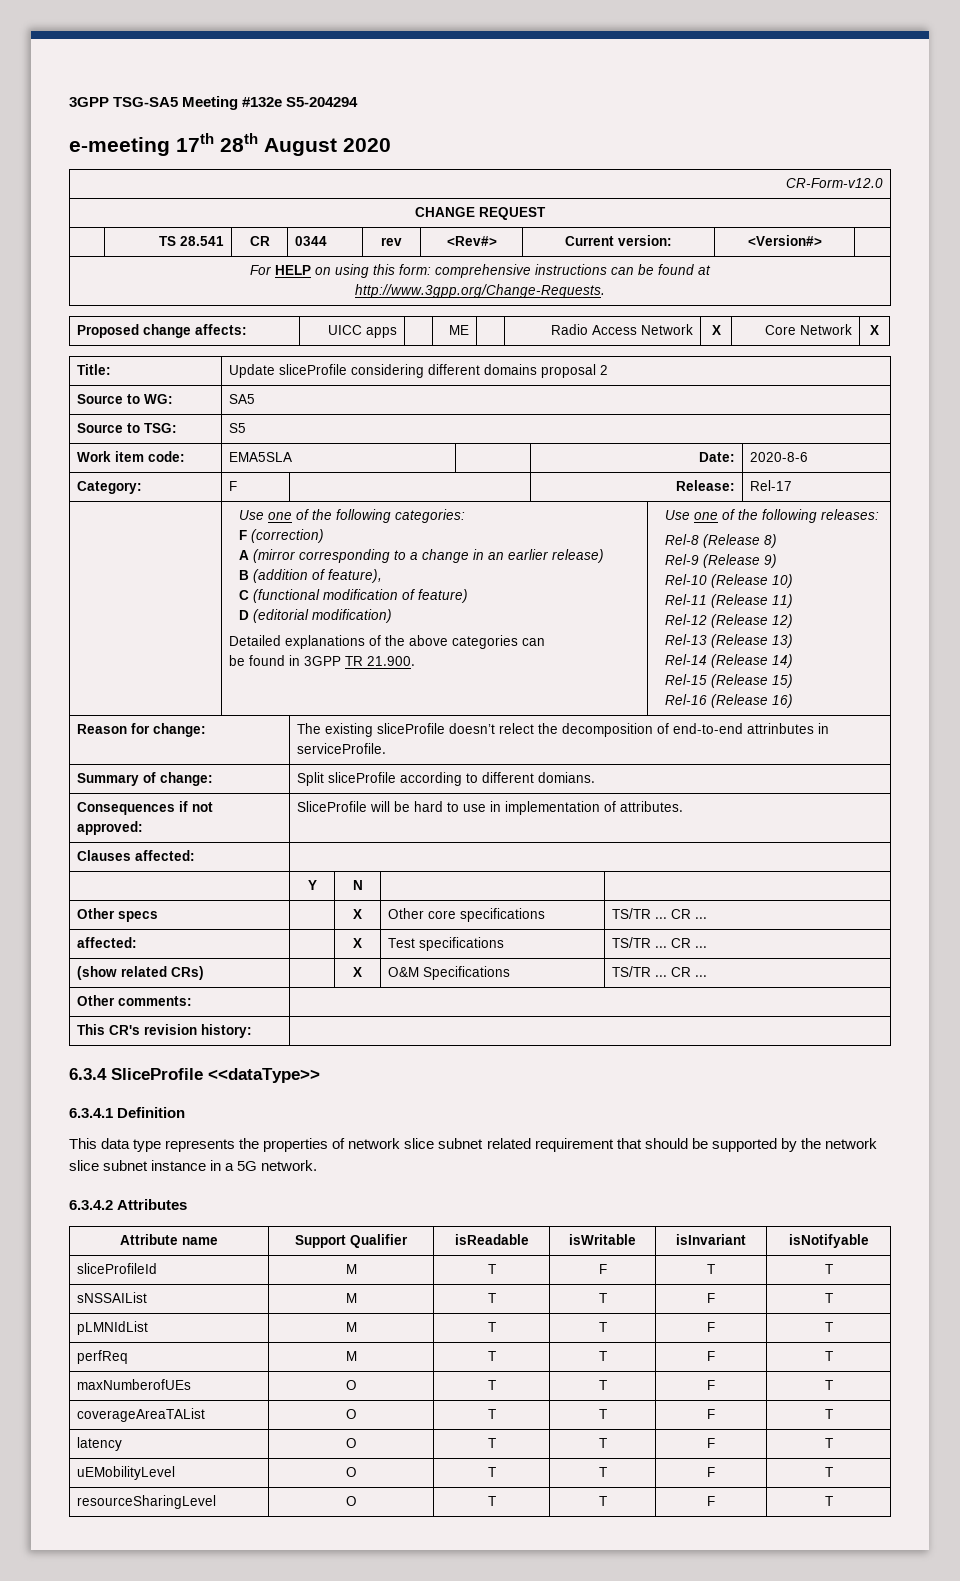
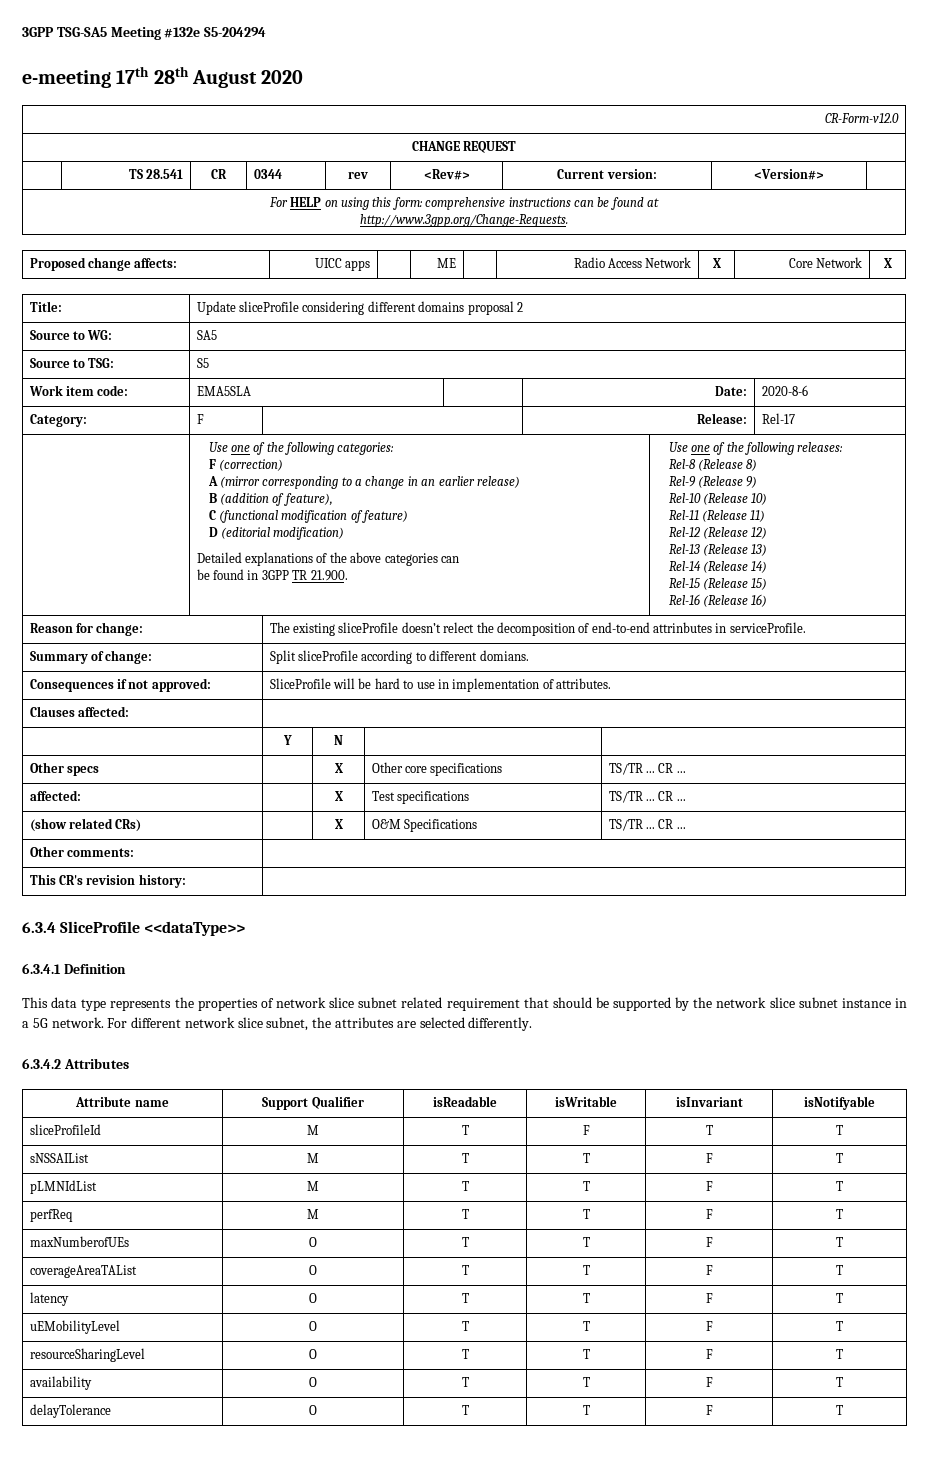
+ For different network slice subnet, the attributes are selected differently.
+ availability | O | T | T | F | T
+ delayTolerance | O | T | T | F | T

